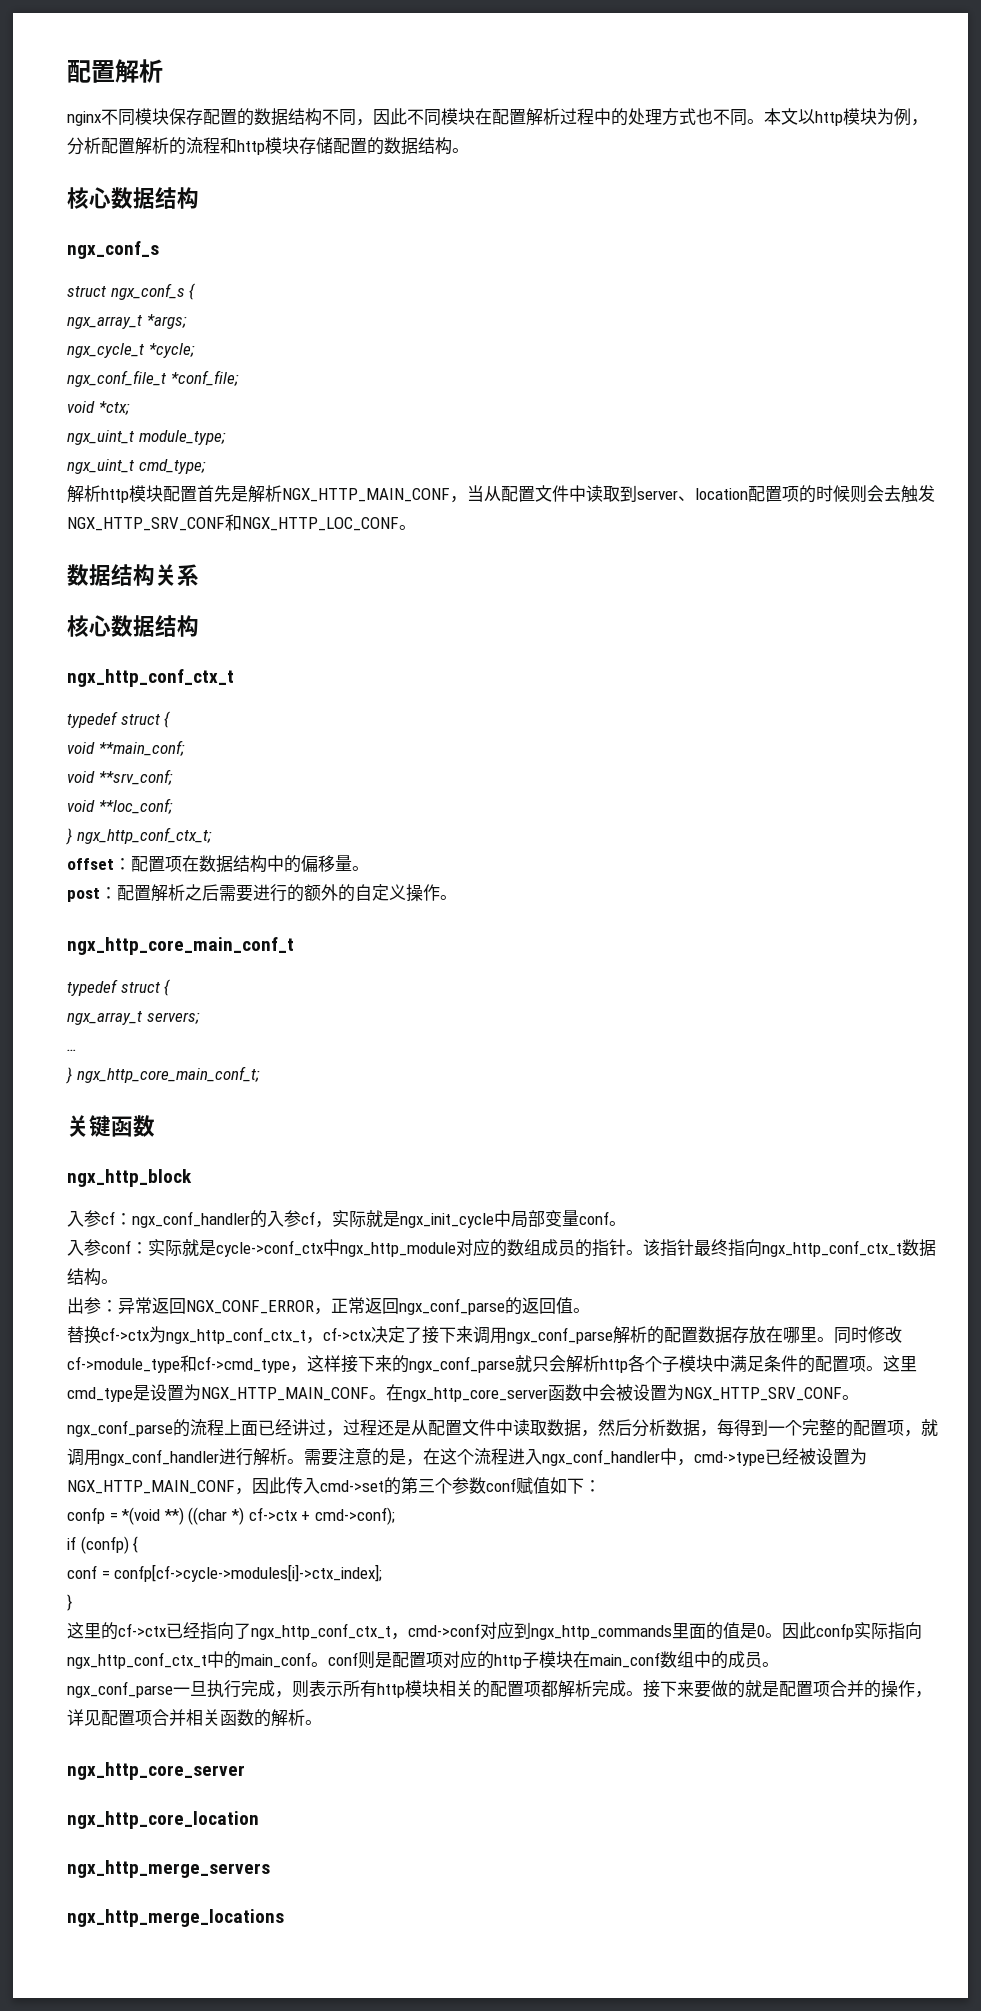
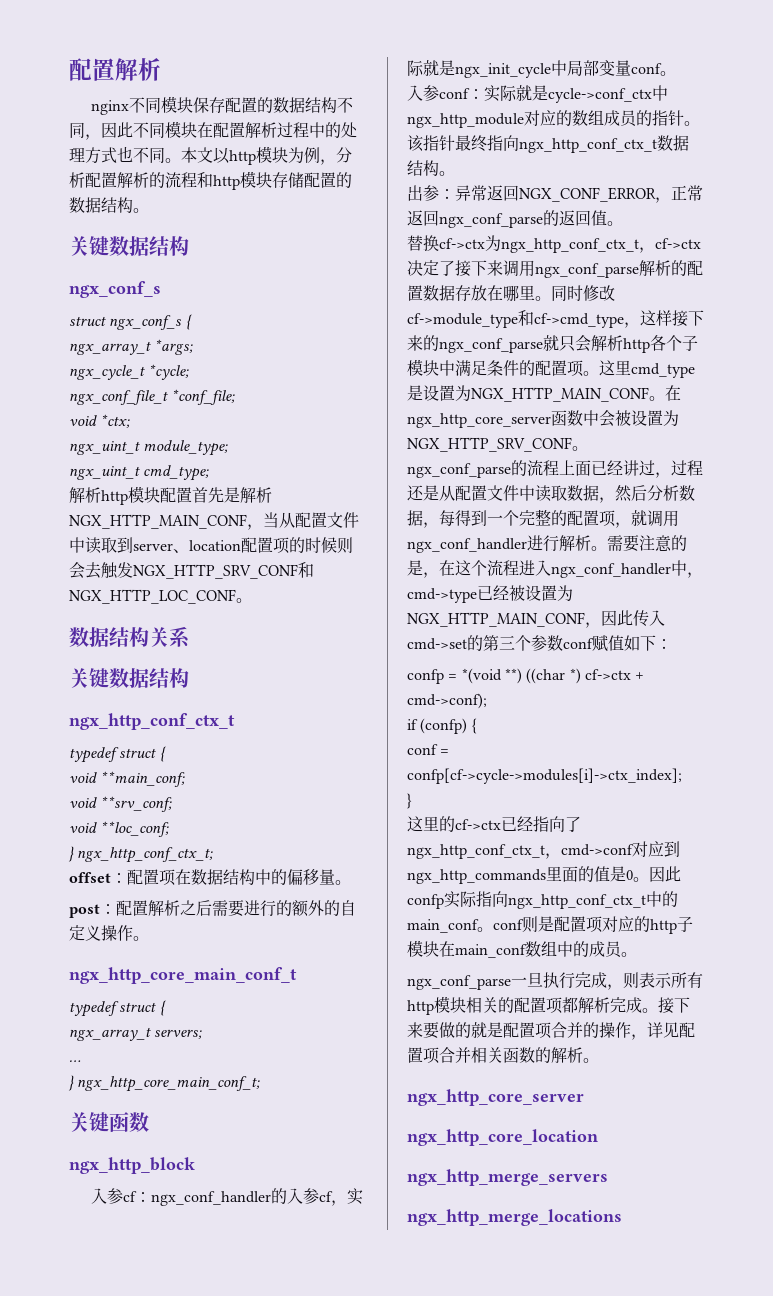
  本文以http模块为例，分析配置解析的流程和http模块存储配置的数据结构。
- 核心数据结构
+ 关键数据结构
  数据结构关系
- 核心数据结构
+ 关键数据结构

